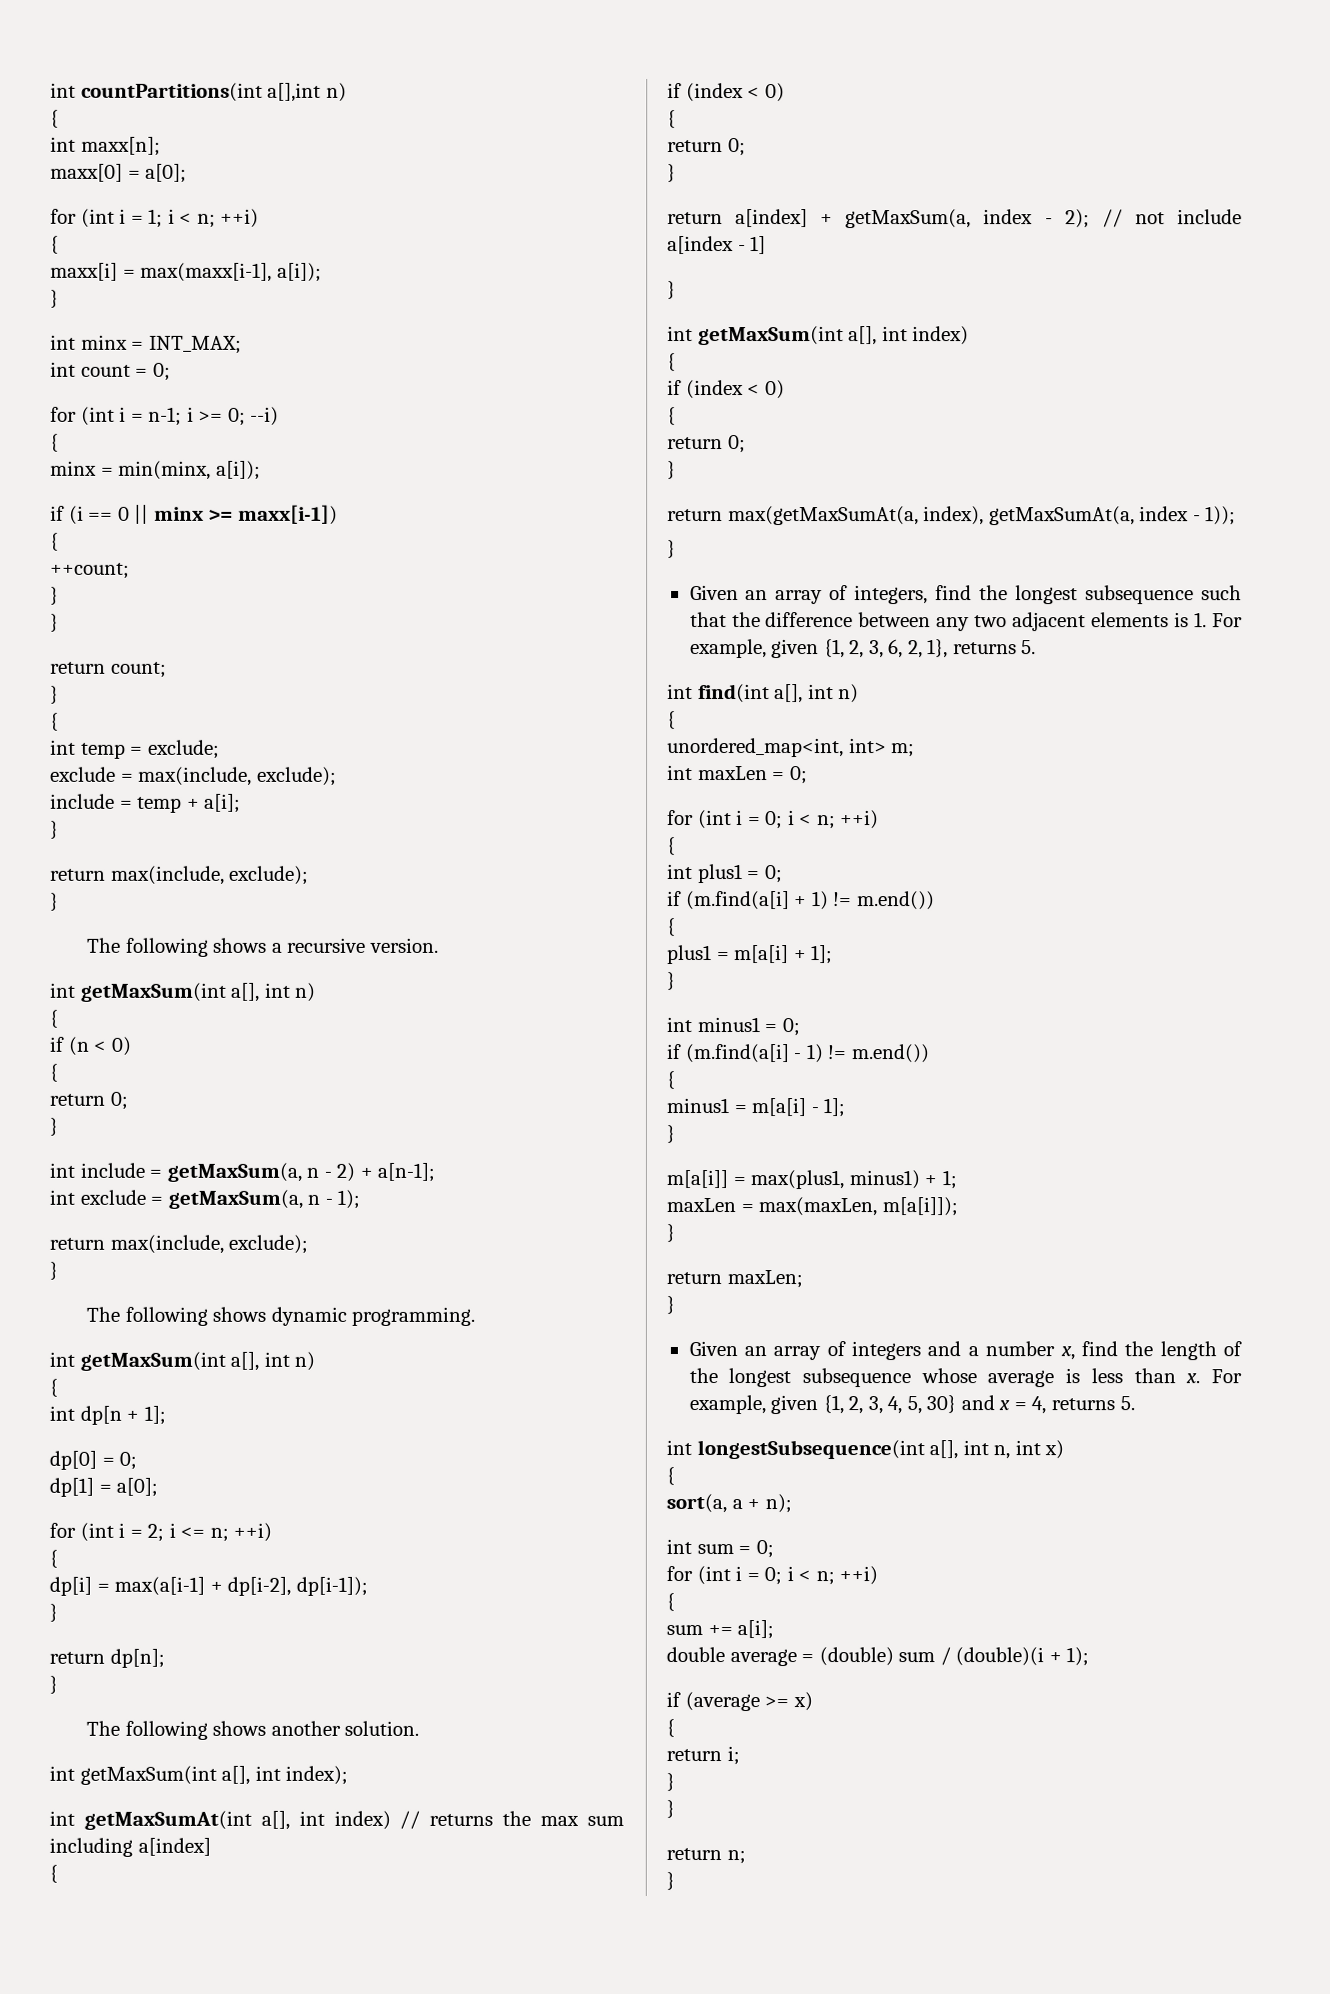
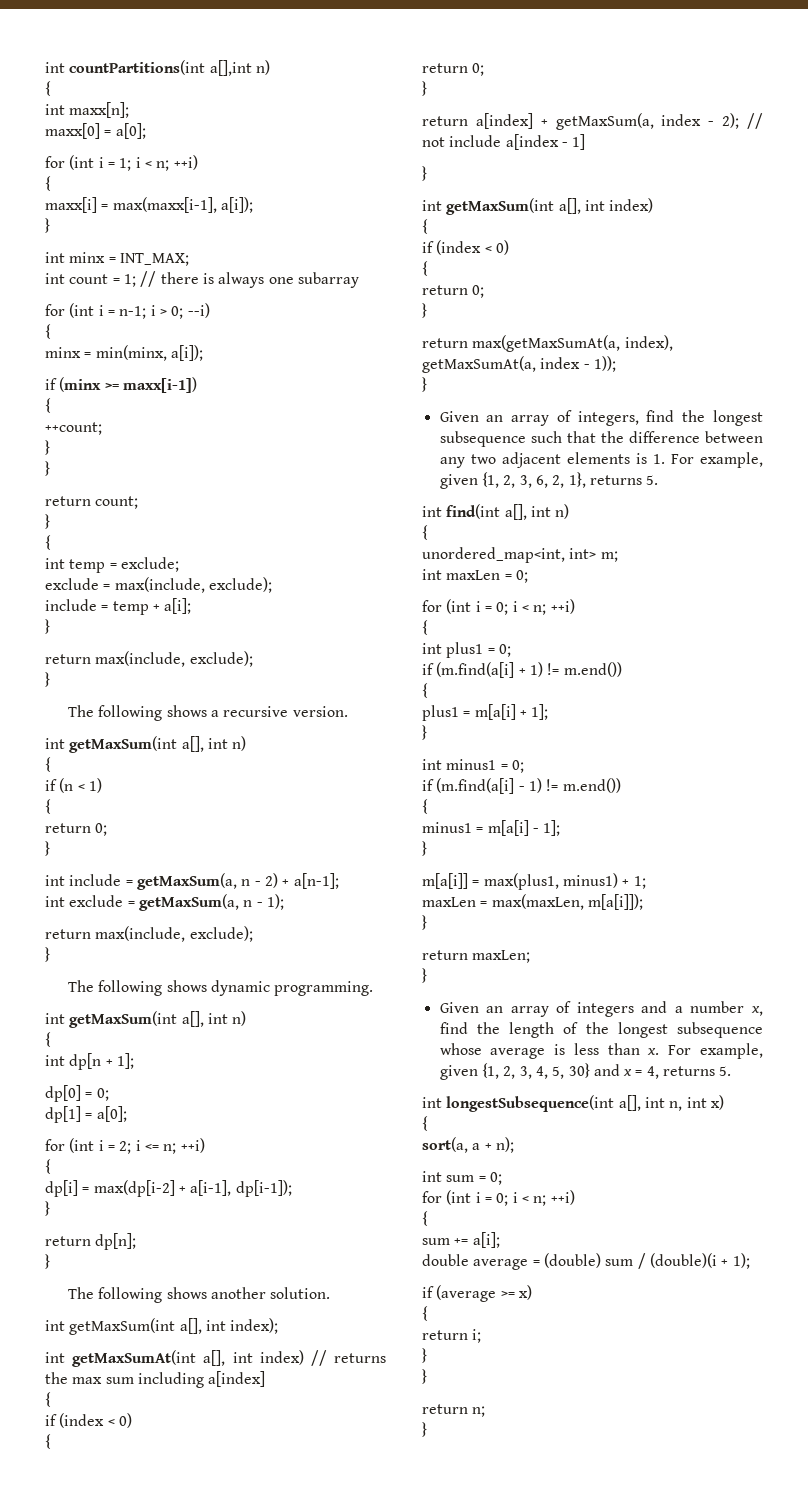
- int count = 0;
+ int count = 1; // there is always one subarray
- for (int i = n-1; i >= 0; --i)
+ for (int i = n-1; i > 0; --i)
- if (i == 0 || minx >= maxx[i-1])
+ if (minx >= maxx[i-1])
- if (n < 0)
+ if (n < 1)
- dp[i] = max(a[i-1] + dp[i-2], dp[i-1]);
+ dp[i] = max(dp[i-2] + a[i-1], dp[i-1]);

